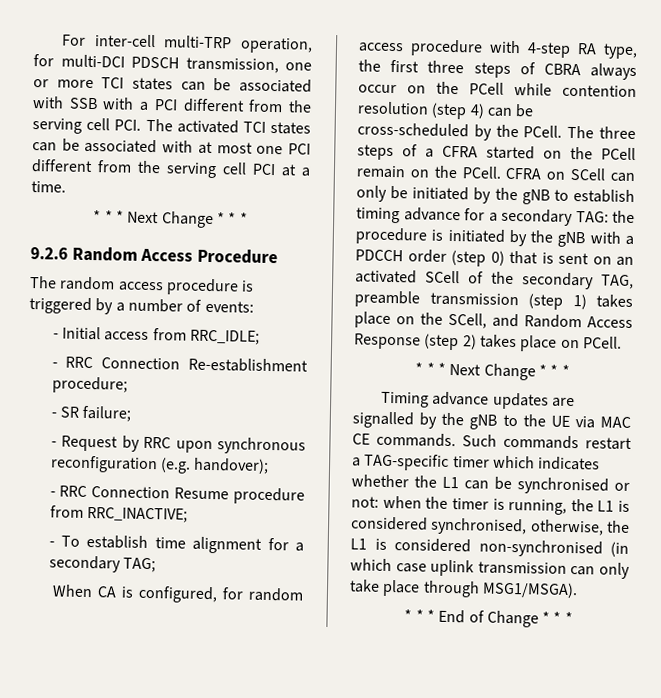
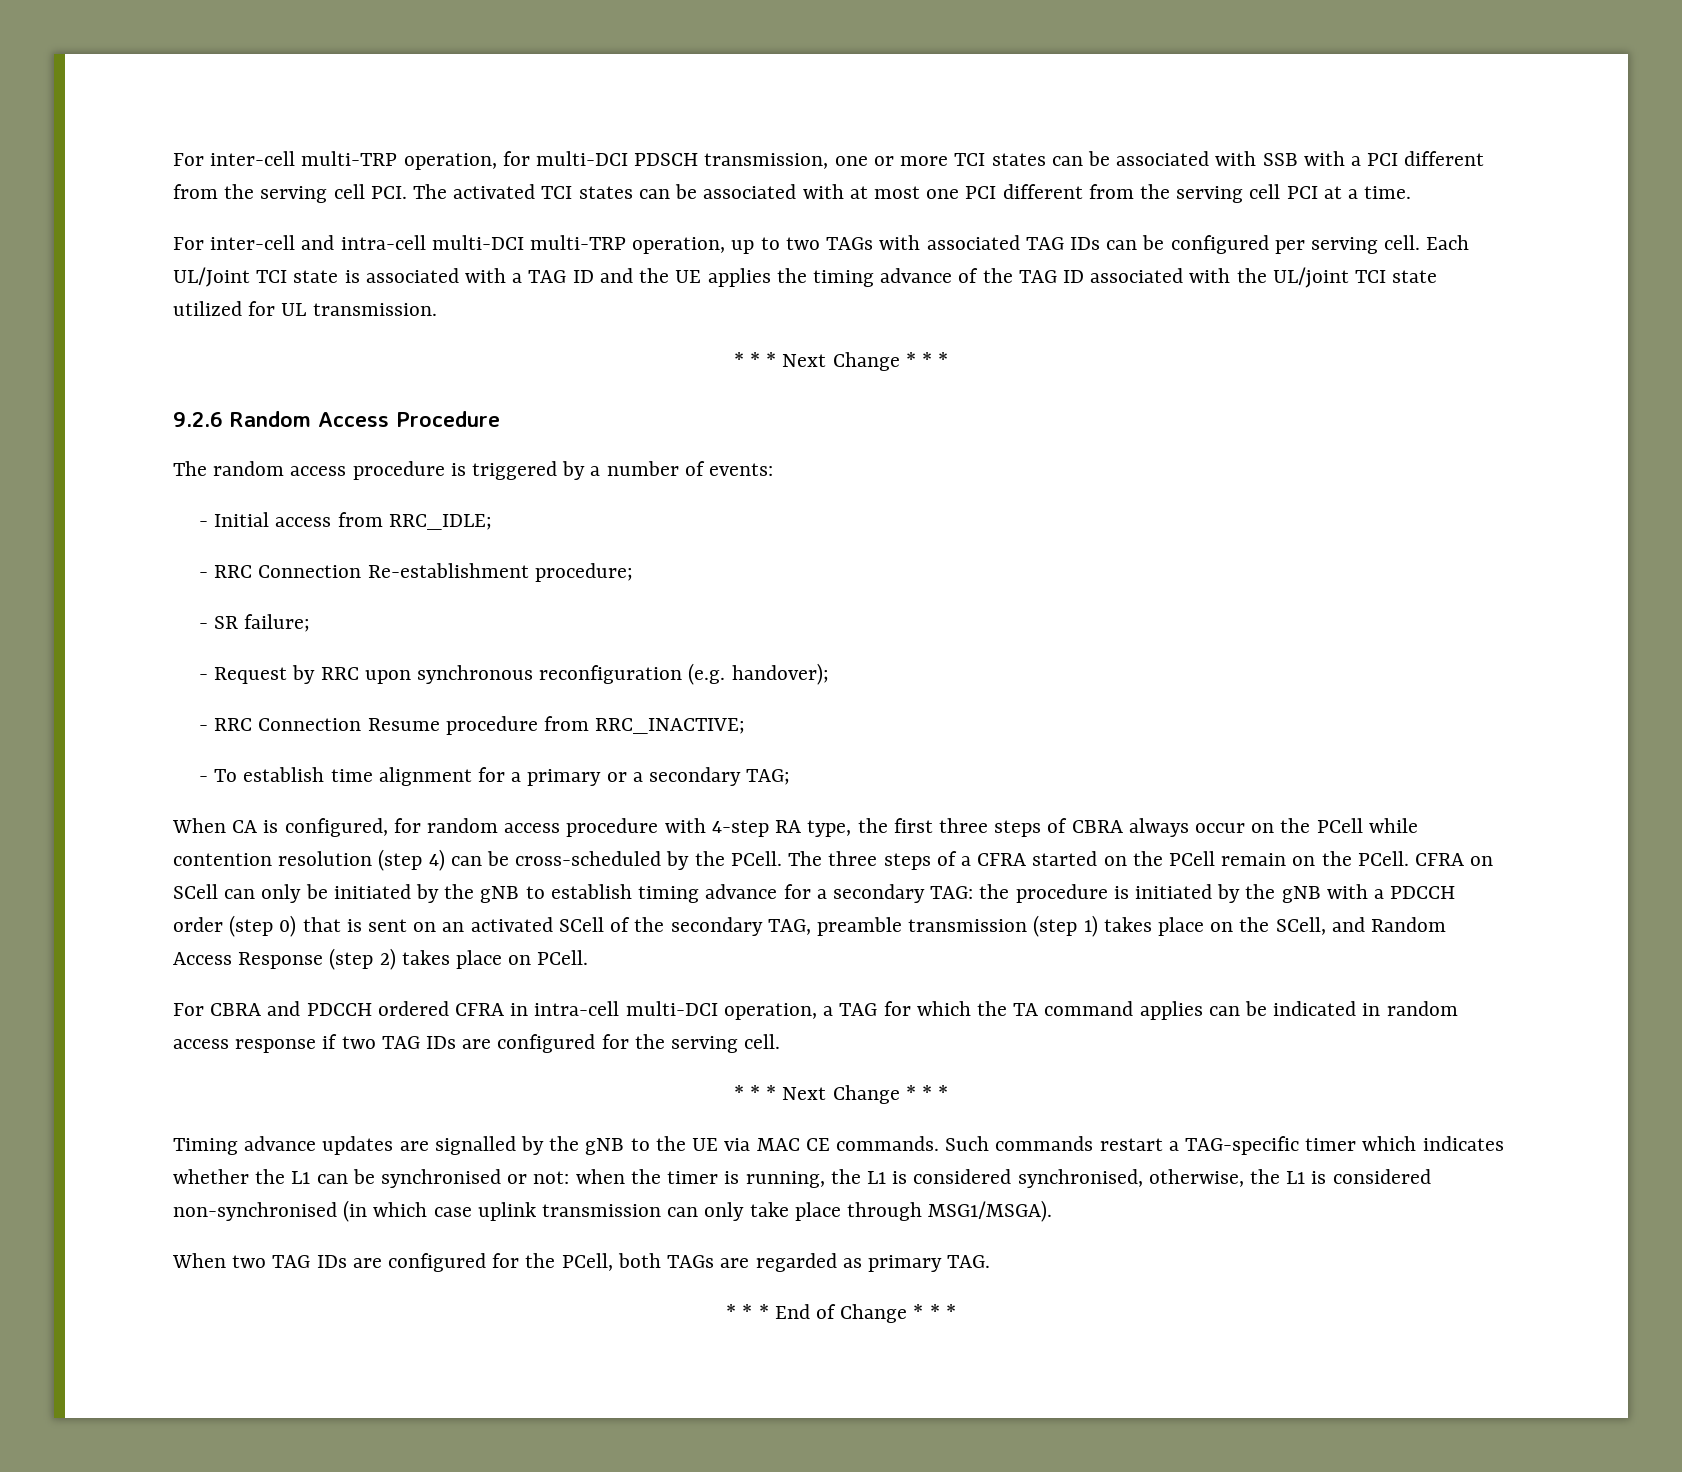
+ For inter-cell and intra-cell multi-DCI multi-TRP operation, up to two TAGs with associated TAG IDs can be configured per serving cell. Each UL/Joint TCI state is associated with a TAG ID and the UE applies the timing advance of the TAG ID associated with the UL/joint TCI state utilized for UL transmission.
- - To establish time alignment for a secondary TAG;
+ - To establish time alignment for a primary or a secondary TAG;
+ For CBRA and PDCCH ordered CFRA in intra-cell multi-DCI operation, a TAG for which the TA command applies can be indicated in random access response if two TAG IDs are configured for the serving cell.
+ When two TAG IDs are configured for the PCell, both TAGs are regarded as primary TAG.

